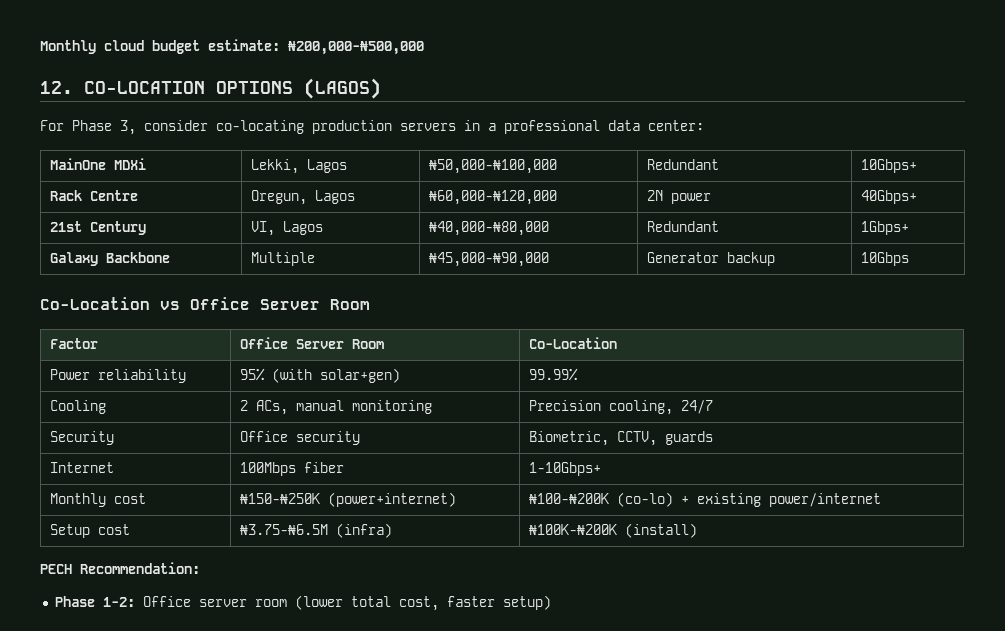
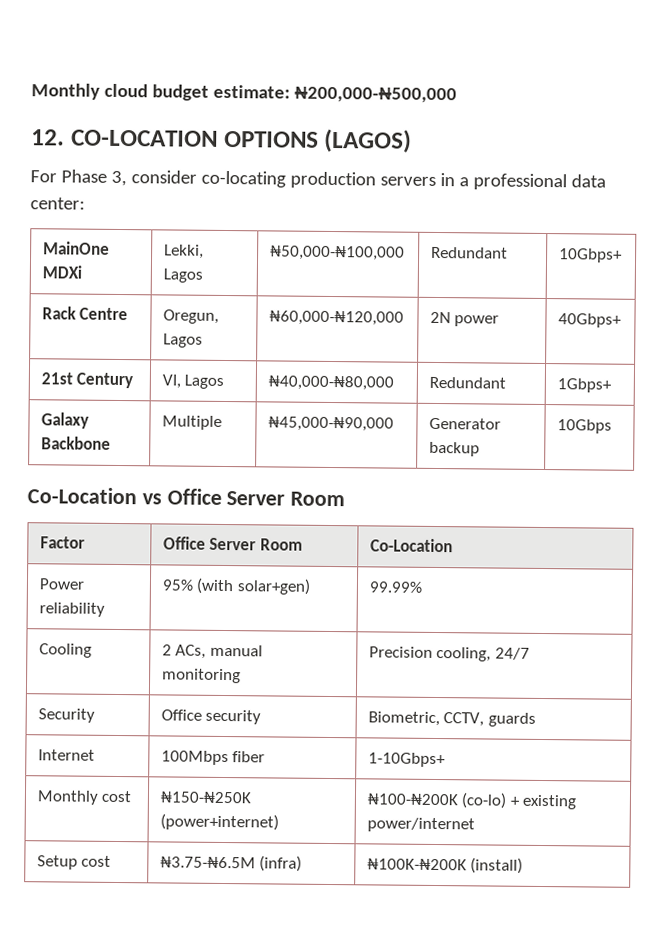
- PECH Recommendation:
- Phase 1-2: Office server room (lower total cost, faster setup)

